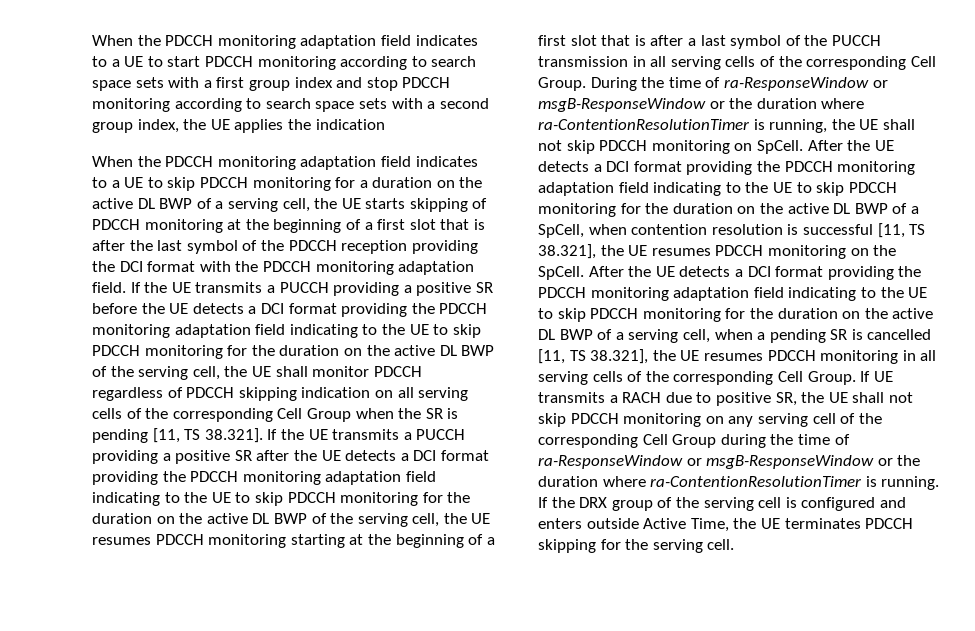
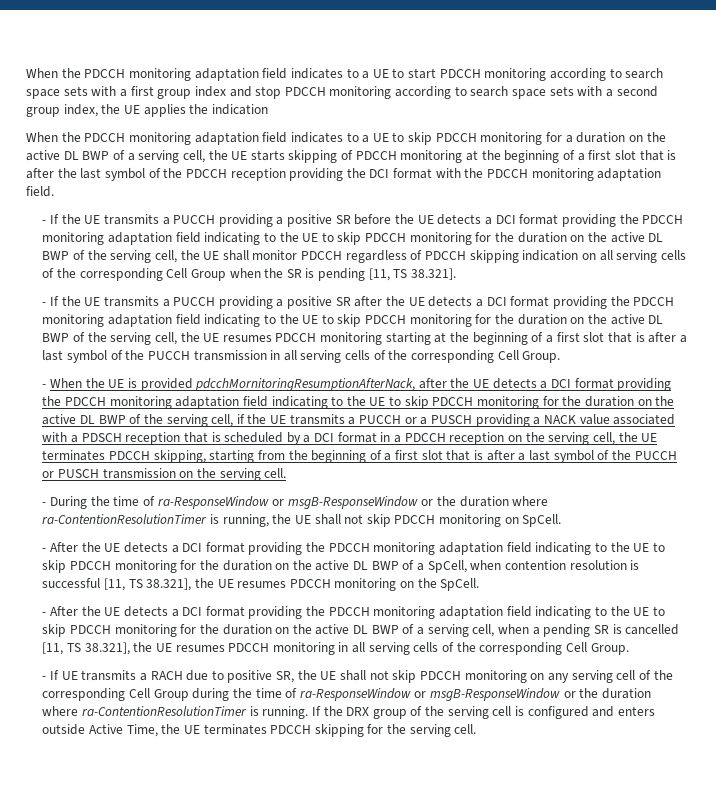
- When the PDCCH monitoring adaptation field indicates to a UE to skip PDCCH monitoring for a duration on the active DL BWP of a serving cell, the UE starts skipping of PDCCH monitoring at the beginning of a first slot that is after the last symbol of the PDCCH reception providing the DCI format with the PDCCH monitoring adaptation field. If the UE transmits a PUCCH providing a positive SR before the UE detects a DCI format providing the PDCCH monitoring adaptation field indicating to the UE to skip PDCCH monitoring for the duration on the active DL BWP of the serving cell, the UE shall monitor PDCCH regardless of PDCCH skipping indication on all serving cells of the corresponding Cell Group when the SR is pending [11, TS 38.321]. If the UE transmits a PUCCH providing a positive SR after the UE detects a DCI format providing the PDCCH monitoring adaptation field indicating to the UE to skip PDCCH monitoring for the duration on the active DL BWP of the serving cell, the UE resumes PDCCH monitoring starting at the beginning of a first slot that is after a last symbol of the PUCCH transmission in all serving cells of the corresponding Cell Group. During the time of ra-ResponseWindow or msgB-ResponseWindow or the duration where ra-ContentionResolutionTimer is running, the UE shall not skip PDCCH monitoring on SpCell. After the UE detects a DCI format providing the PDCCH monitoring adaptation field indicating to the UE to skip PDCCH monitoring for the duration on the active DL BWP of a SpCell, when contention resolution is successful [11, TS 38.321], the UE resumes PDCCH monitoring on the SpCell. After the UE detects a DCI format providing the PDCCH monitoring adaptation field indicating to the UE to skip PDCCH monitoring for the duration on the active DL BWP of a serving cell, when a pending SR is cancelled [11, TS 38.321], the UE resumes PDCCH monitoring in all serving cells of the corresponding Cell Group. If UE transmits a RACH due to positive SR, the UE shall not skip PDCCH monitoring on any serving cell of the corresponding Cell Group during the time of ra-ResponseWindow or msgB-ResponseWindow or the duration where ra-ContentionResolutionTimer is running.
+ When the PDCCH monitoring adaptation field indicates to a UE to skip PDCCH monitoring for a duration on the active DL BWP of a serving cell, the UE starts skipping of PDCCH monitoring at the beginning of a first slot that is after the last symbol of the PDCCH reception providing the DCI format with the PDCCH monitoring adaptation field.
+ - If the UE transmits a PUCCH providing a positive SR before the UE detects a DCI format providing the PDCCH monitoring adaptation field indicating to the UE to skip PDCCH monitoring for the duration on the active DL BWP of the serving cell, the UE shall monitor PDCCH regardless of PDCCH skipping indication on all serving cells of the corresponding Cell Group when the SR is pending [11, TS 38.321].
+ - If the UE transmits a PUCCH providing a positive SR after the UE detects a DCI format providing the PDCCH monitoring adaptation field indicating to the UE to skip PDCCH monitoring for the duration on the active DL BWP of the serving cell, the UE resumes PDCCH monitoring starting at the beginning of a first slot that is after a last symbol of the PUCCH transmission in all serving cells of the corresponding Cell Group.
+ - When the UE is provided pdcchMornitoringResumptionAfterNack, after the UE detects a DCI format providing the PDCCH monitoring adaptation field indicating to the UE to skip PDCCH monitoring for the duration on the active DL BWP of the serving cell, if the UE transmits a PUCCH or a PUSCH providing a NACK value associated with a PDSCH reception that is scheduled by a DCI format in a PDCCH reception on the serving cell, the UE terminates PDCCH skipping, starting from the beginning of a first slot that is after a last symbol of the PUCCH or PUSCH transmission on the serving cell.
+ - During the time of ra-ResponseWindow or msgB-ResponseWindow or the duration where ra-ContentionResolutionTimer is running, the UE shall not skip PDCCH monitoring on SpCell.
+ - After the UE detects a DCI format providing the PDCCH monitoring adaptation field indicating to the UE to skip PDCCH monitoring for the duration on the active DL BWP of a SpCell, when contention resolution is successful [11, TS 38.321], the UE resumes PDCCH monitoring on the SpCell.
+ - After the UE detects a DCI format providing the PDCCH monitoring adaptation field indicating to the UE to skip PDCCH monitoring for the duration on the active DL BWP of a serving cell, when a pending SR is cancelled [11, TS 38.321], the UE resumes PDCCH monitoring in all serving cells of the corresponding Cell Group.
+ - If UE transmits a RACH due to positive SR, the UE shall not skip PDCCH monitoring on any serving cell of the corresponding Cell Group during the time of ra-ResponseWindow or msgB-ResponseWindow or the duration where ra-ContentionResolutionTimer is running.

